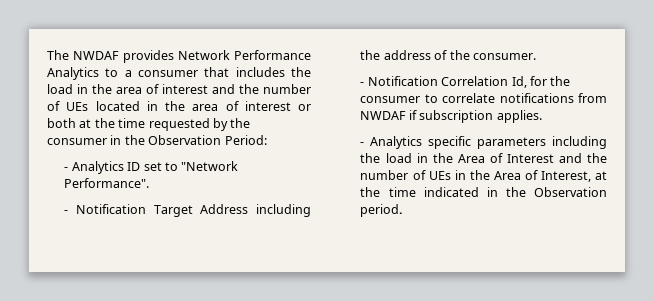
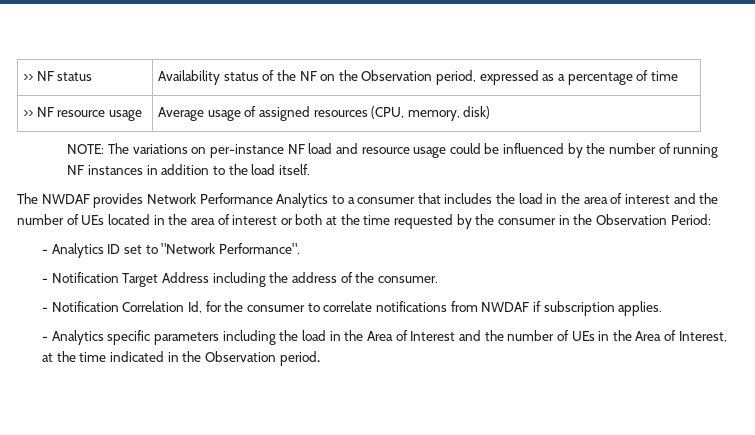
+ >> NF status | Availability status of the NF on the Observation period, expressed as a percentage of time
+ >> NF resource usage | Average usage of assigned resources (CPU, memory, disk)
+ NOTE: The variations on per-instance NF load and resource usage could be influenced by the number of running NF instances in addition to the load itself.

